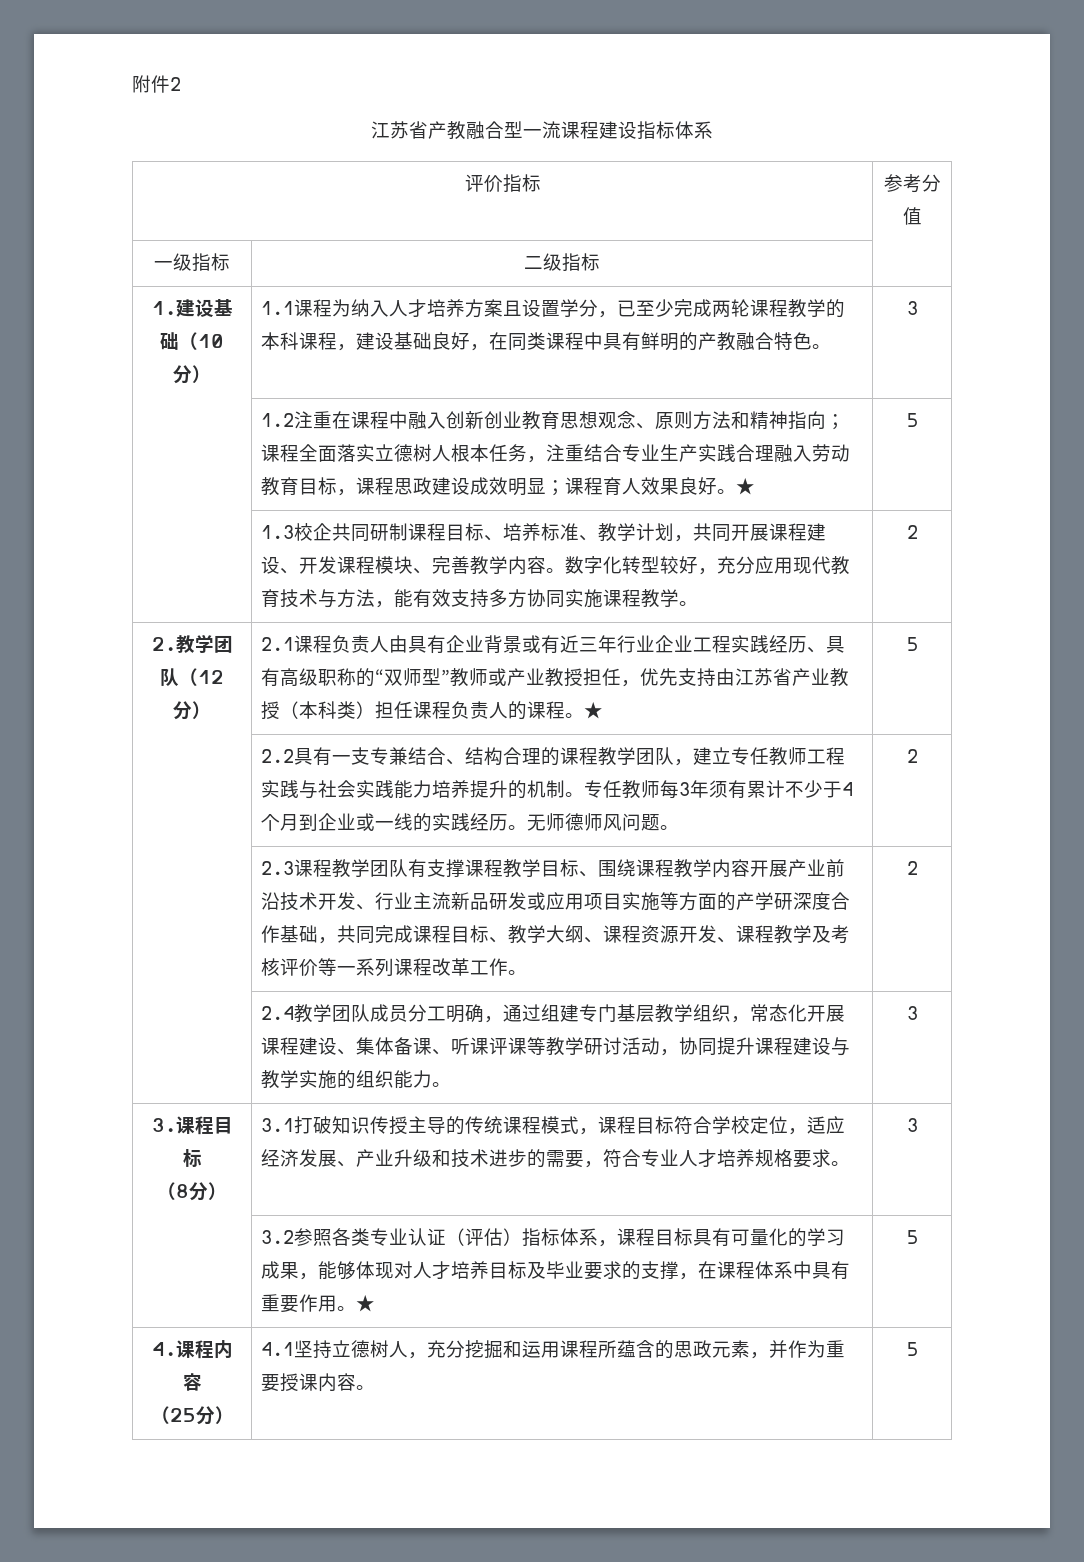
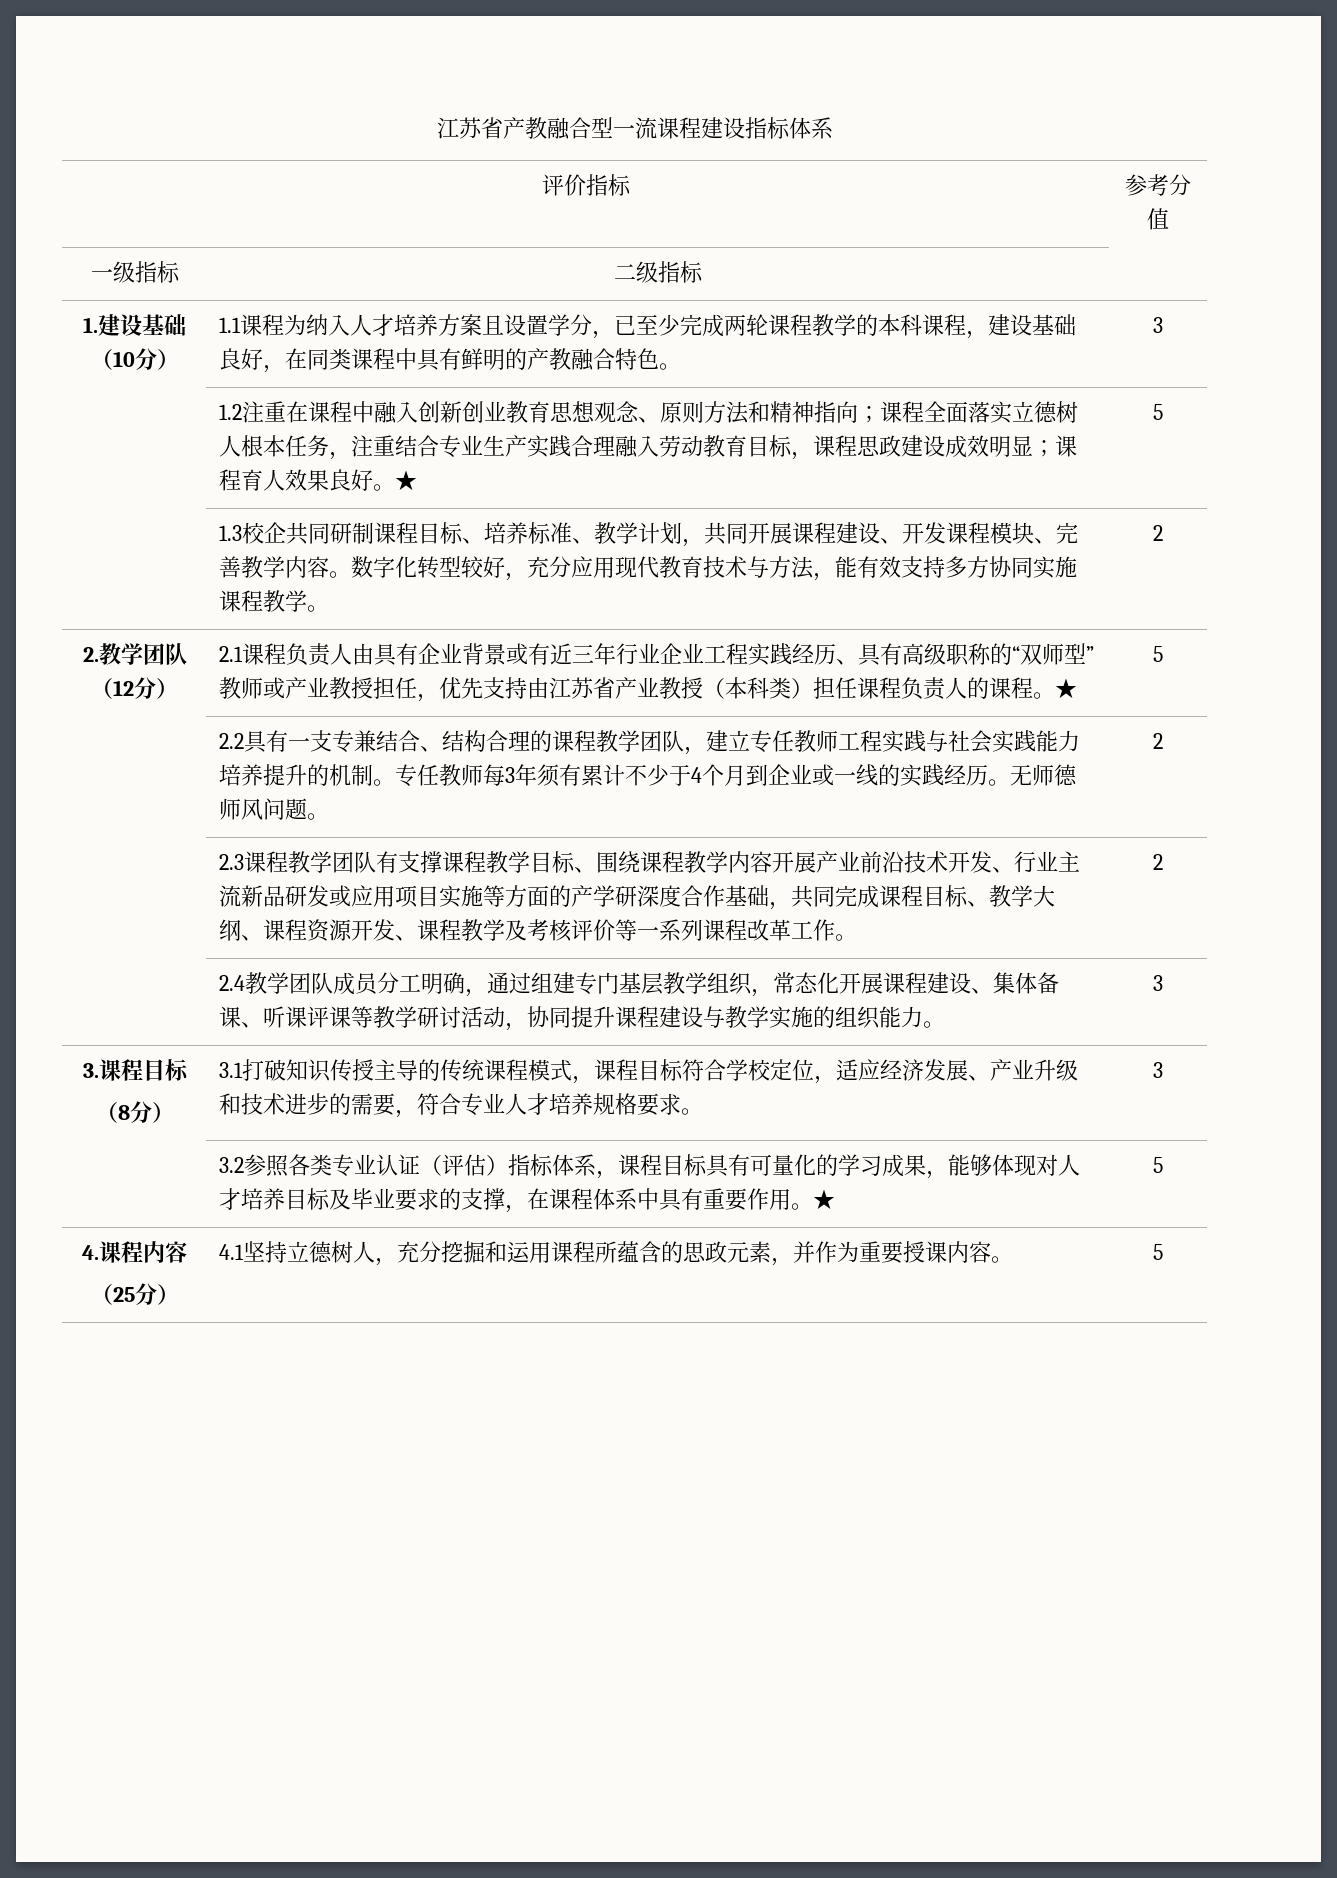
- 附件2

